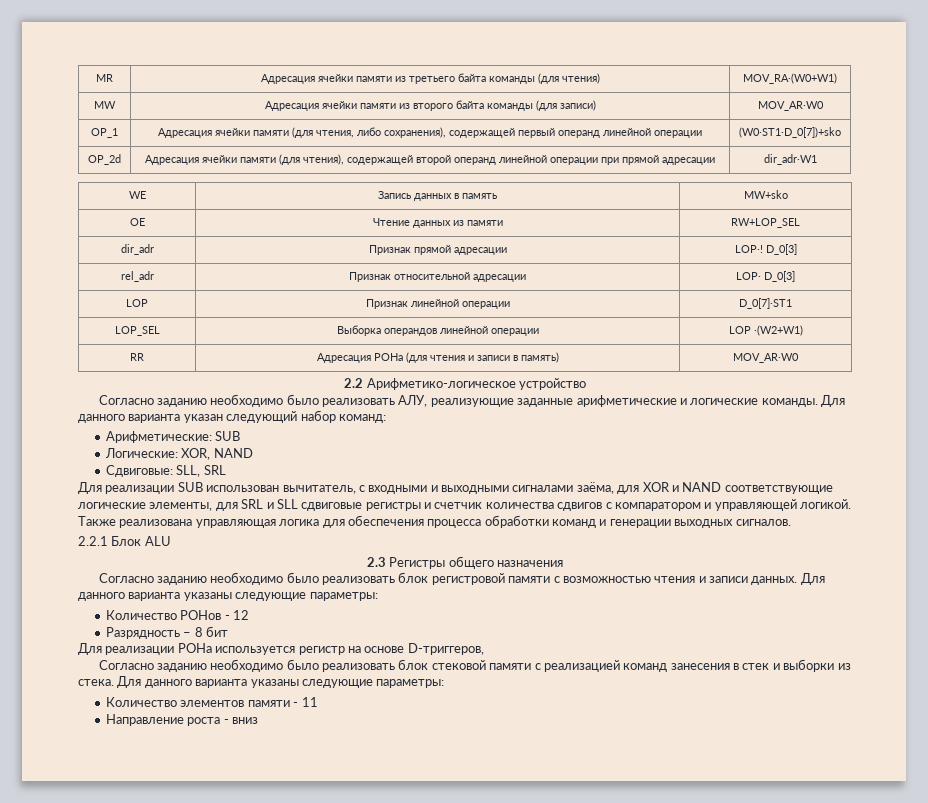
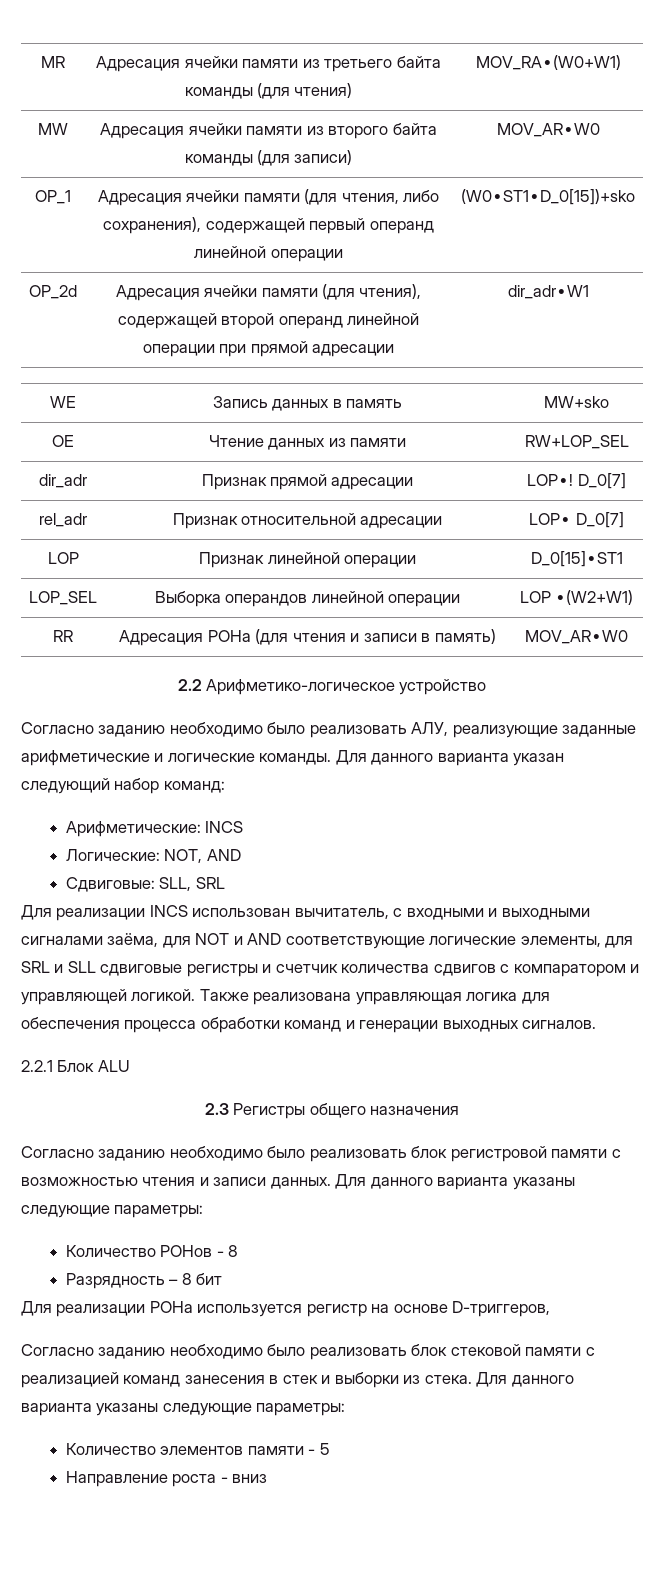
- OP_1 | Адресация ячейки памяти (для чтения, либо сохранения), содержащей первый операнд линейной операции | (W0∙ST1∙D_0[7])+sko
+ OP_1 | Адресация ячейки памяти (для чтения, либо сохранения), содержащей первый операнд линейной операции | (W0∙ST1∙D_0[15])+sko
- dir_adr | Признак прямой адресации | LOP∙! D_0[3]
+ dir_adr | Признак прямой адресации | LOP∙! D_0[7]
- rel_adr | Признак относительной адресации | LOP∙ D_0[3]
+ rel_adr | Признак относительной адресации | LOP∙ D_0[7]
- LOP | Признак линейной операции | D_0[7]∙ST1
+ LOP | Признак линейной операции | D_0[15]∙ST1
- Арифметические: SUB
+ Арифметические: INCS
- Логические: XOR, NAND
+ Логические: NOT, AND
- Для реализации SUB использован вычитатель, с входными и выходными сигналами заёма, для XOR и NAND соответствующие логические элементы, для SRL и SLL сдвиговые регистры и счетчик количества сдвигов с компаратором и управляющей логикой.
+ Для реализации INCS использован вычитатель, с входными и выходными сигналами заёма, для NOT и AND соответствующие логические элементы, для SRL и SLL сдвиговые регистры и счетчик количества сдвигов с компаратором и управляющей логикой.
- Количество РОНов - 12
+ Количество РОНов - 8
- Количество элементов памяти - 11
+ Количество элементов памяти - 5

